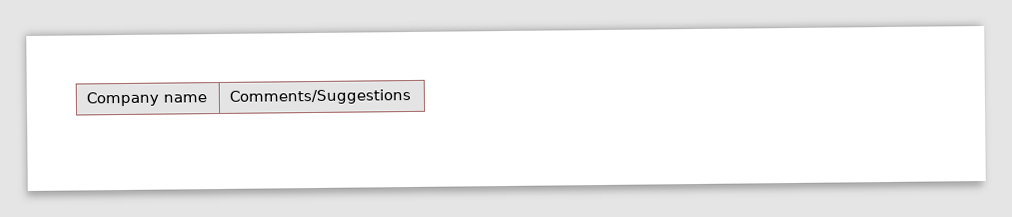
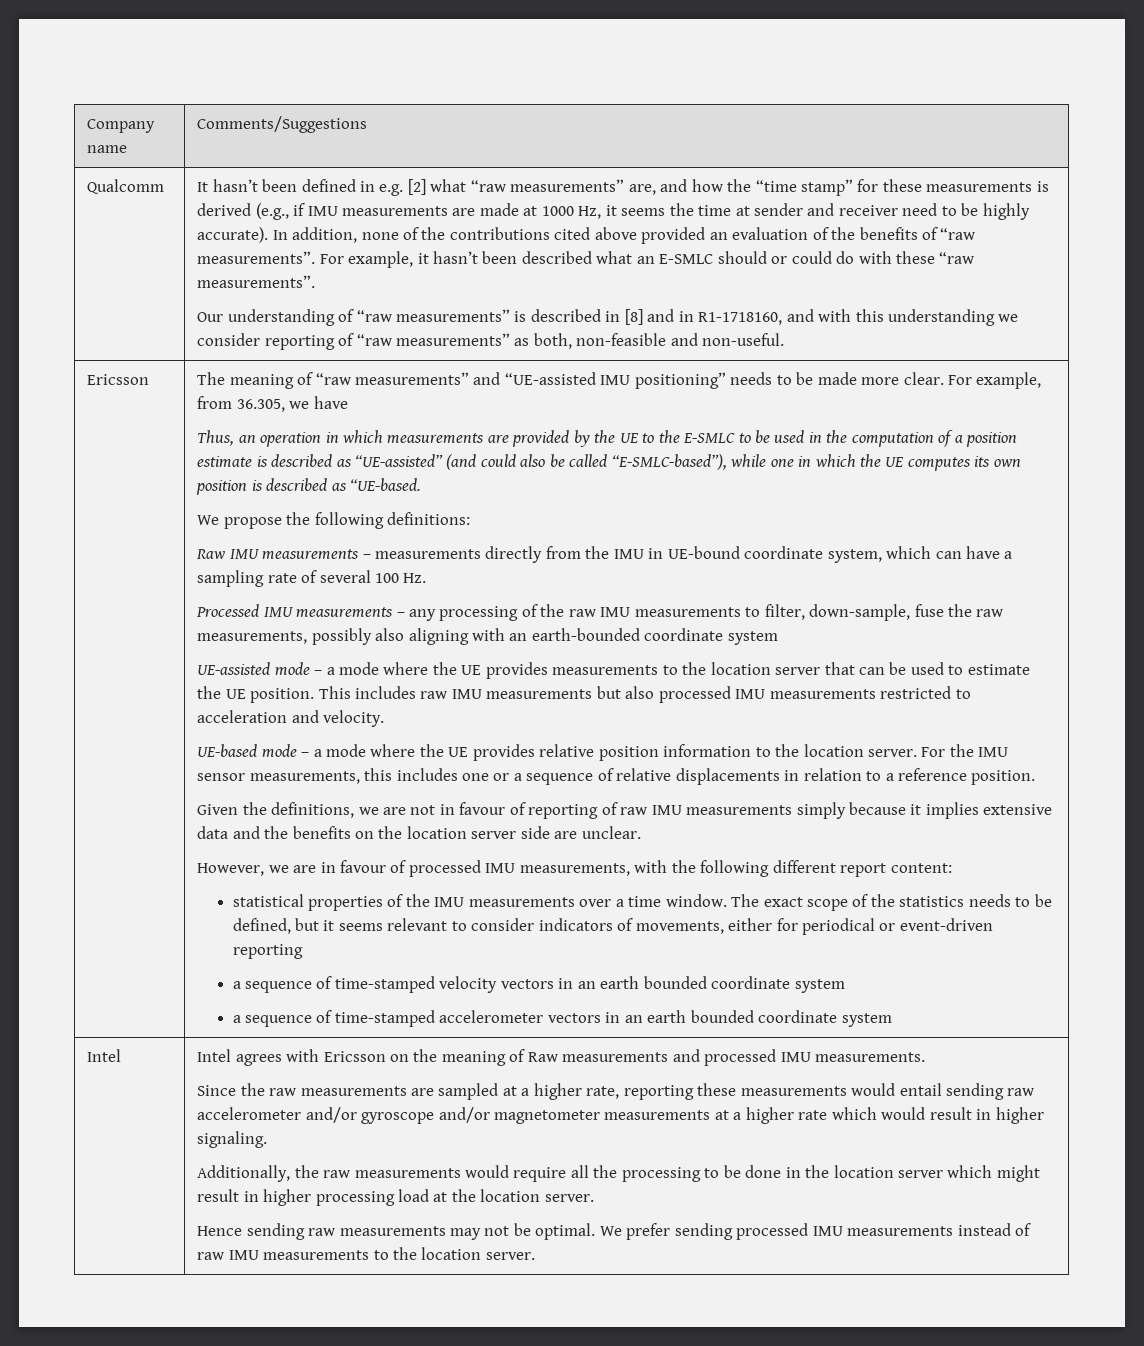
+ Qualcomm | It hasn’t been defined in e.g. [2] what “raw measurements” are, and how the “time stamp” for these measurements is derived (e.g., if IMU measurements are made at 1000 Hz, it seems the time at sender and receiver need to be highly accurate). In addition, none of the contributions cited above provided an evaluation of the benefits of “raw measurements”. For example, it hasn’t been described what an E-SMLC should or could do with these “raw measurements”.
+ Our understanding of “raw measurements” is described in [8] and in R1-1718160, and with this understanding we consider reporting of “raw measurements” as both, non-feasible and non-useful.
+ Ericsson | The meaning of “raw measurements” and “UE-assisted IMU positioning” needs to be made more clear. For example, from 36.305, we have
+ Thus, an operation in which measurements are provided by the UE to the E-SMLC to be used in the computation of a position estimate is described as “UE-assisted” (and could also be called “E-SMLC-based”), while one in which the UE computes its own position is described as “UE-based.
+ We propose the following definitions:
+ Raw IMU measurements – measurements directly from the IMU in UE-bound coordinate system, which can have a sampling rate of several 100 Hz.
+ Processed IMU measurements – any processing of the raw IMU measurements to filter, down-sample, fuse the raw measurements, possibly also aligning with an earth-bounded coordinate system
+ UE-assisted mode – a mode where the UE provides measurements to the location server that can be used to estimate the UE position. This includes raw IMU measurements but also processed IMU measurements restricted to acceleration and velocity.
+ UE-based mode – a mode where the UE provides relative position information to the location server. For the IMU sensor measurements, this includes one or a sequence of relative displacements in relation to a reference position.
+ Given the definitions, we are not in favour of reporting of raw IMU measurements simply because it implies extensive data and the benefits on the location server side are unclear.
+ However, we are in favour of processed IMU measurements, with the following different report content:
+ statistical properties of the IMU measurements over a time window. The exact scope of the statistics needs to be defined, but it seems relevant to consider indicators of movements, either for periodical or event-driven reporting
+ a sequence of time-stamped velocity vectors in an earth bounded coordinate system
+ a sequence of time-stamped accelerometer vectors in an earth bounded coordinate system
+ Intel | Intel agrees with Ericsson on the meaning of Raw measurements and processed IMU measurements.
+ Since the raw measurements are sampled at a higher rate, reporting these measurements would entail sending raw accelerometer and/or gyroscope and/or magnetometer measurements at a higher rate which would result in higher signaling.
+ Additionally, the raw measurements would require all the processing to be done in the location server which might result in higher processing load at the location server.
+ Hence sending raw measurements may not be optimal. We prefer sending processed IMU measurements instead of raw IMU measurements to the location server.

